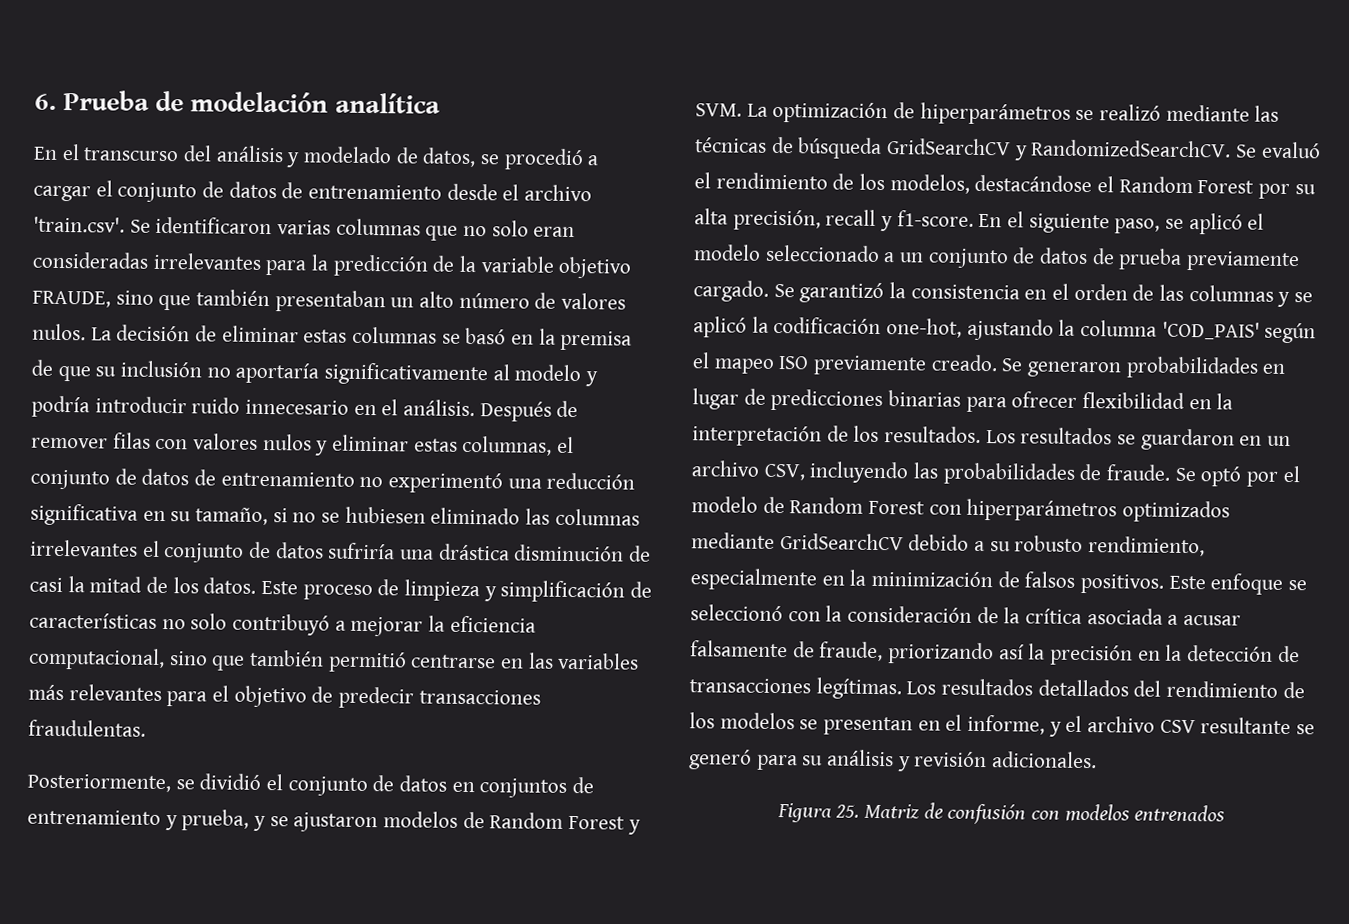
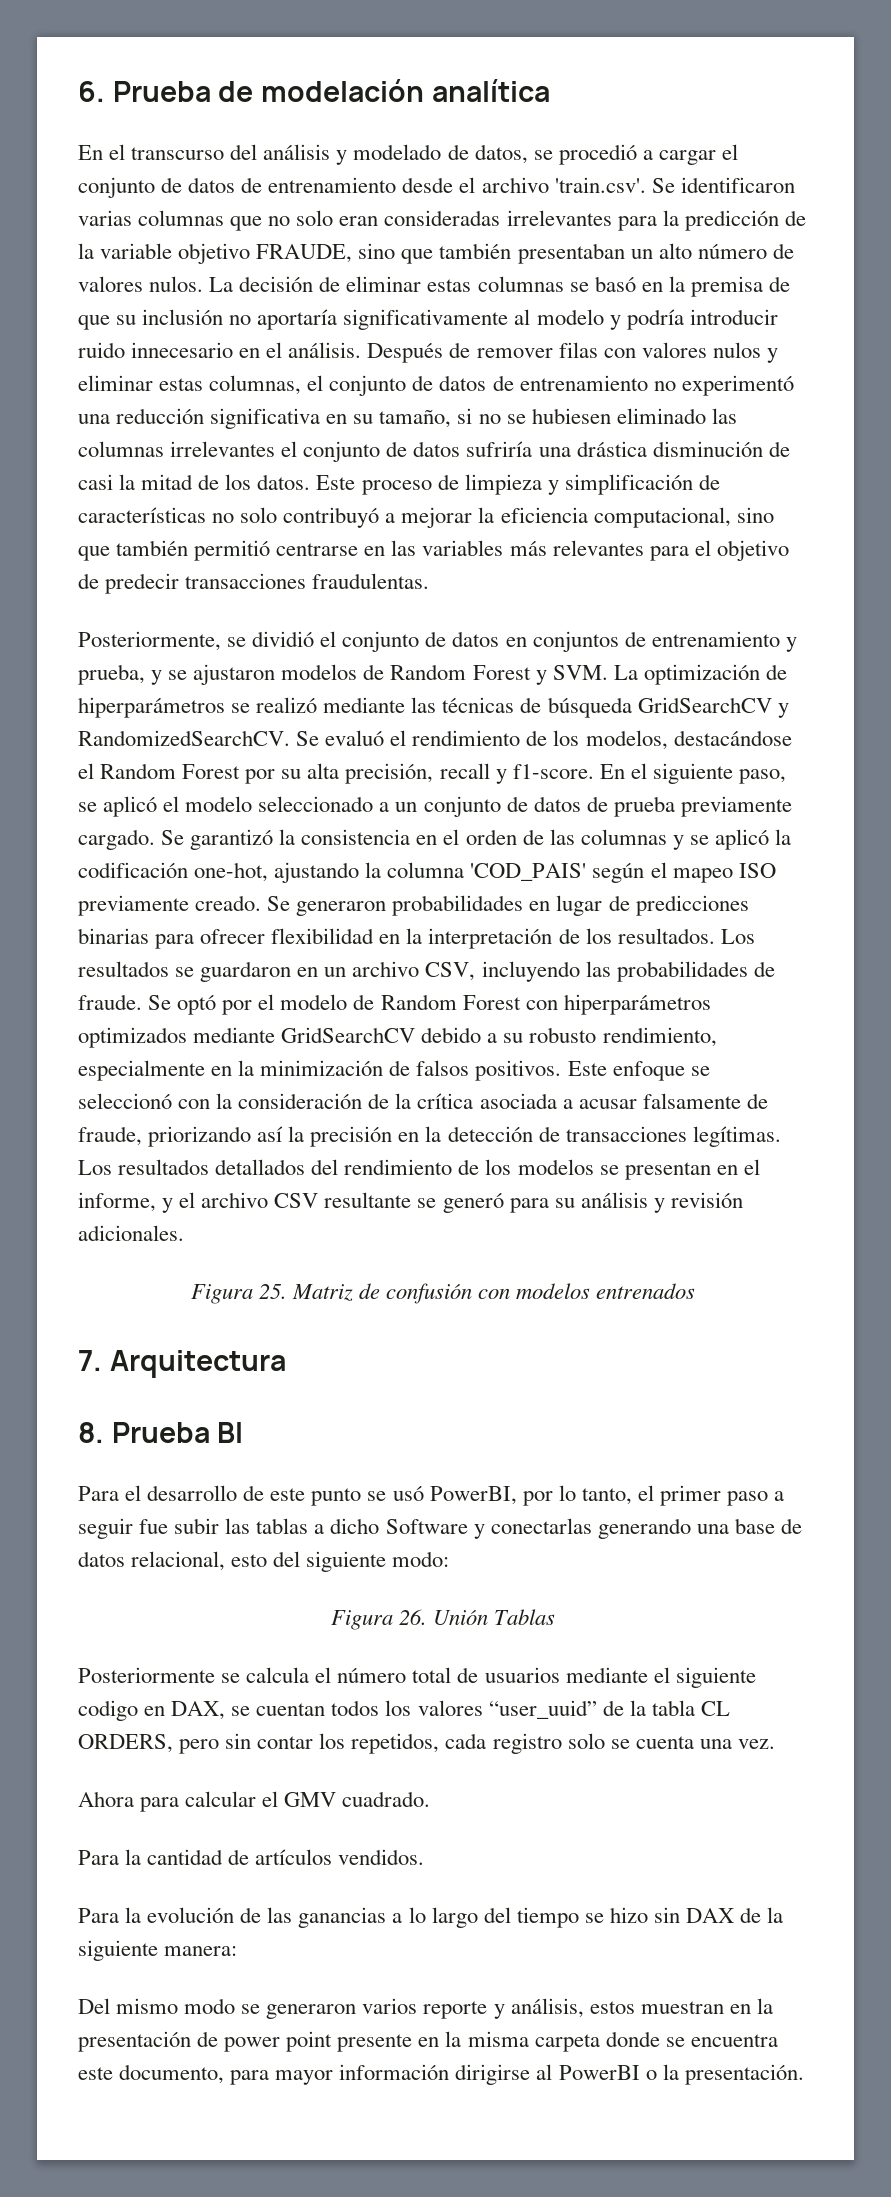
+ 7. Arquitectura
+ 8. Prueba BI
+ Para el desarrollo de este punto se usó PowerBI, por lo tanto, el primer paso a seguir fue subir las tablas a dicho Software y conectarlas generando una base de datos relacional, esto del siguiente modo:
+ Figura 26. Unión Tablas
+ Posteriormente se calcula el número total de usuarios mediante el siguiente codigo en DAX, se cuentan todos los valores “user_uuid” de la tabla CL ORDERS, pero sin contar los repetidos, cada registro solo se cuenta una vez.
+ Ahora para calcular el GMV cuadrado.
+ Para la cantidad de artículos vendidos.
+ Para la evolución de las ganancias a lo largo del tiempo se hizo sin DAX de la siguiente manera:
+ Del mismo modo se generaron varios reporte y análisis, estos muestran en la presentación de power point presente en la misma carpeta donde se encuentra este documento, para mayor información dirigirse al PowerBI o la presentación.

